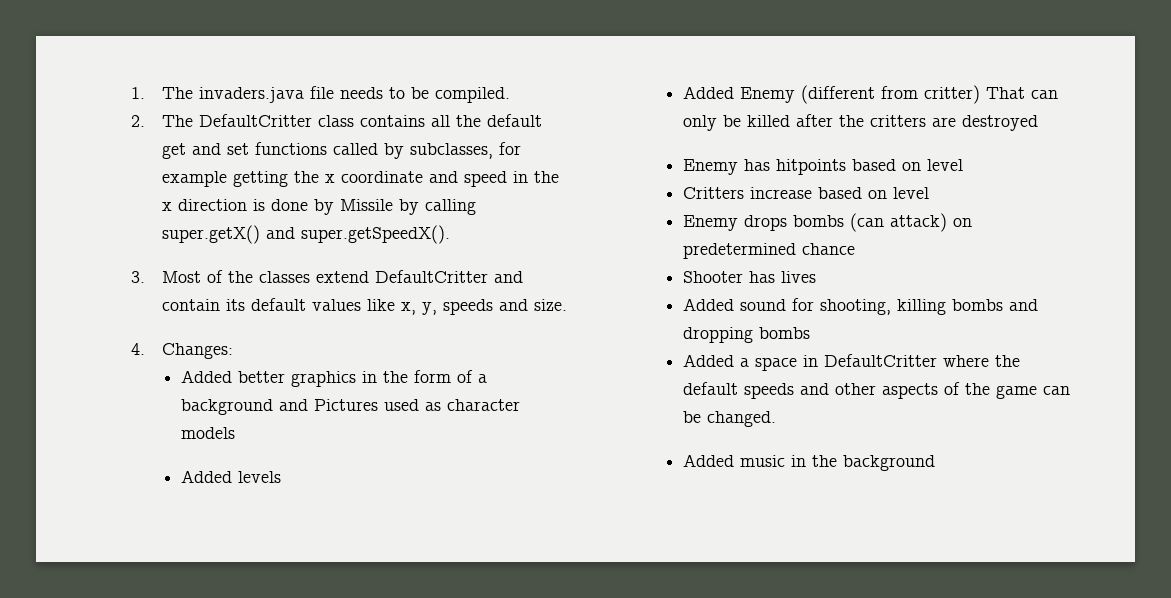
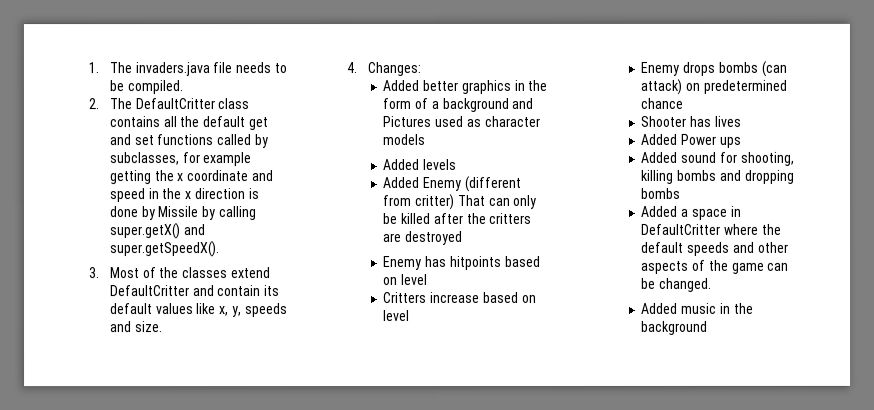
+ Added Power ups

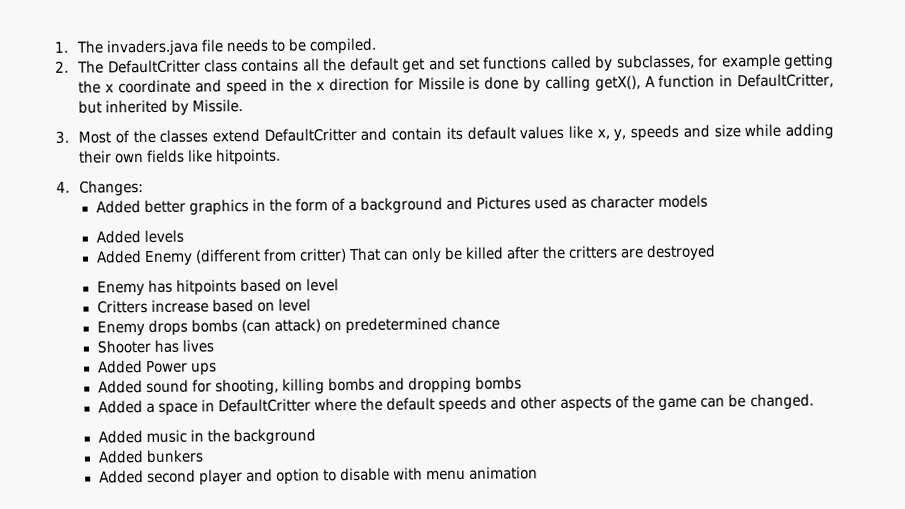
- 2. The DefaultCritter class contains all the default get and set functions called by subclasses, for example getting the x coordinate and speed in the x direction is done by Missile by calling super.getX() and super.getSpeedX().
+ 2. The DefaultCritter class contains all the default get and set functions called by subclasses, for example getting the x coordinate and speed in the x direction for Missile is done by calling getX(), A function in DefaultCritter, but inherited by Missile.
- 3. Most of the classes extend DefaultCritter and contain its default values like x, y, speeds and size.
+ 3. Most of the classes extend DefaultCritter and contain its default values like x, y, speeds and size while adding their own fields like hitpoints.
+ Added bunkers
+ Added second player and option to disable with menu animation

